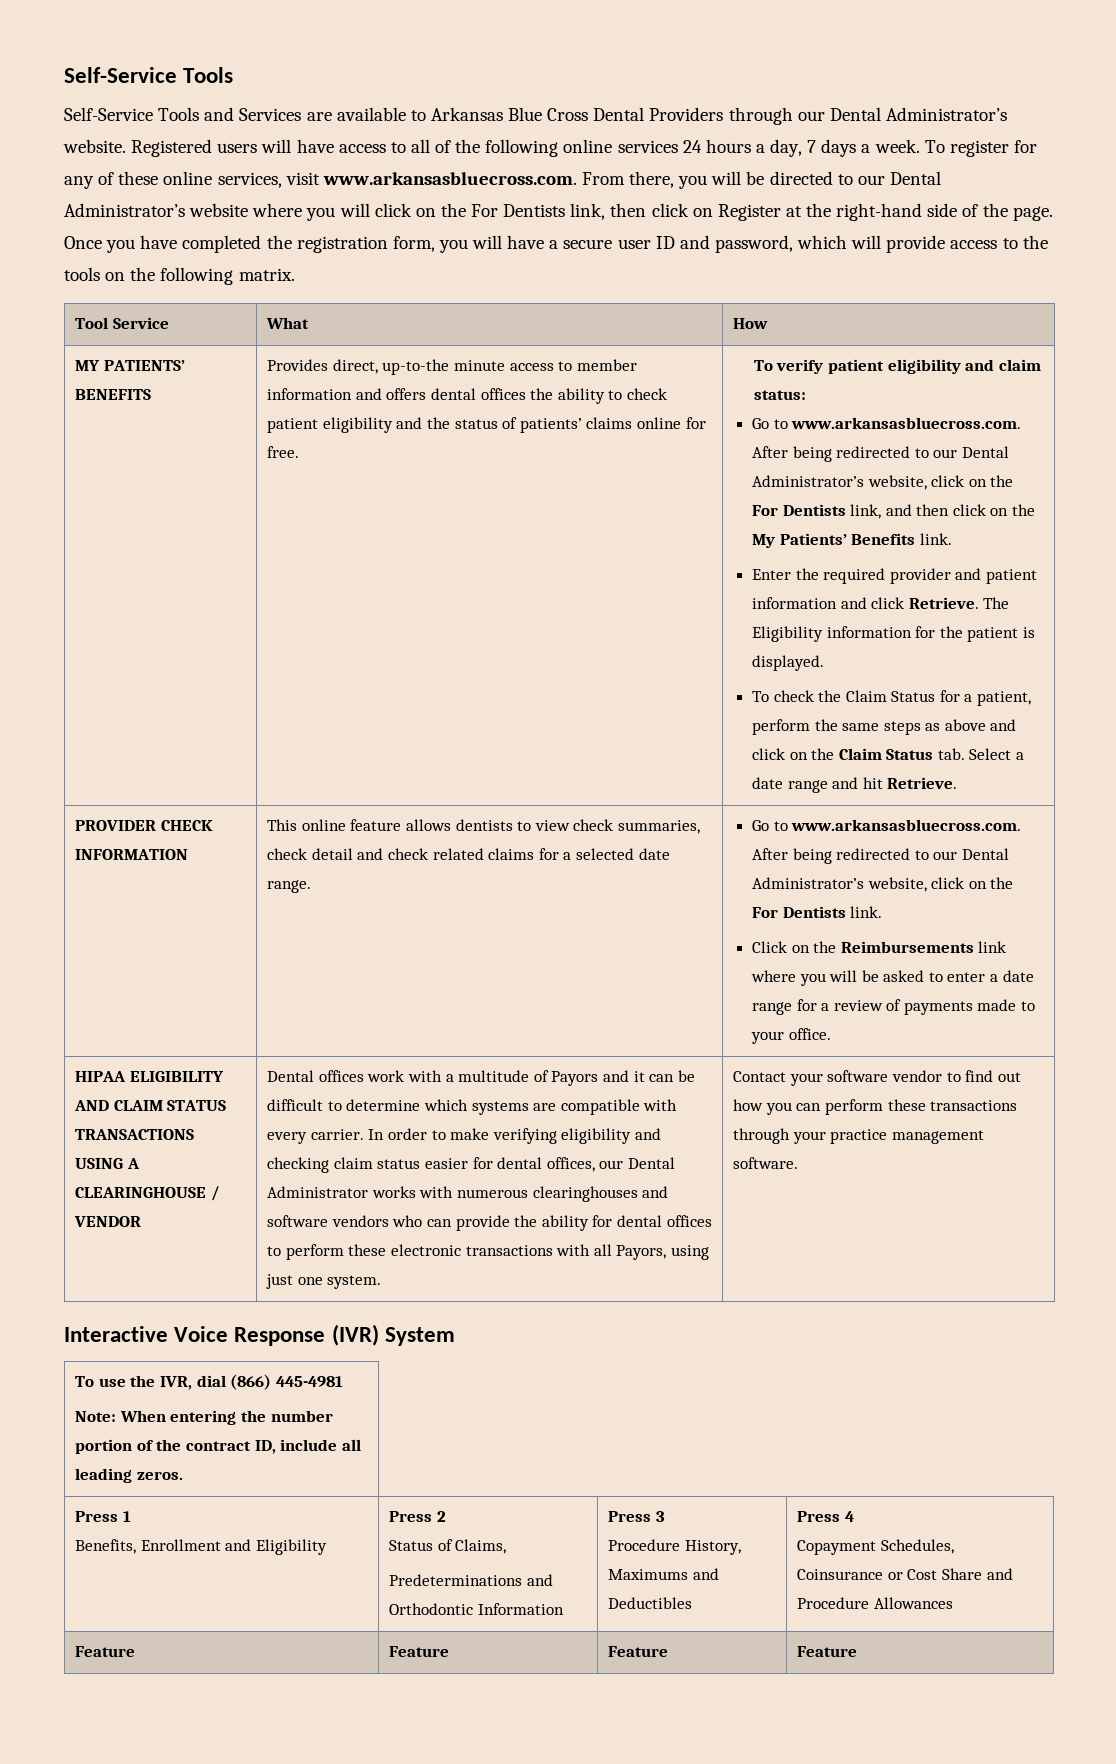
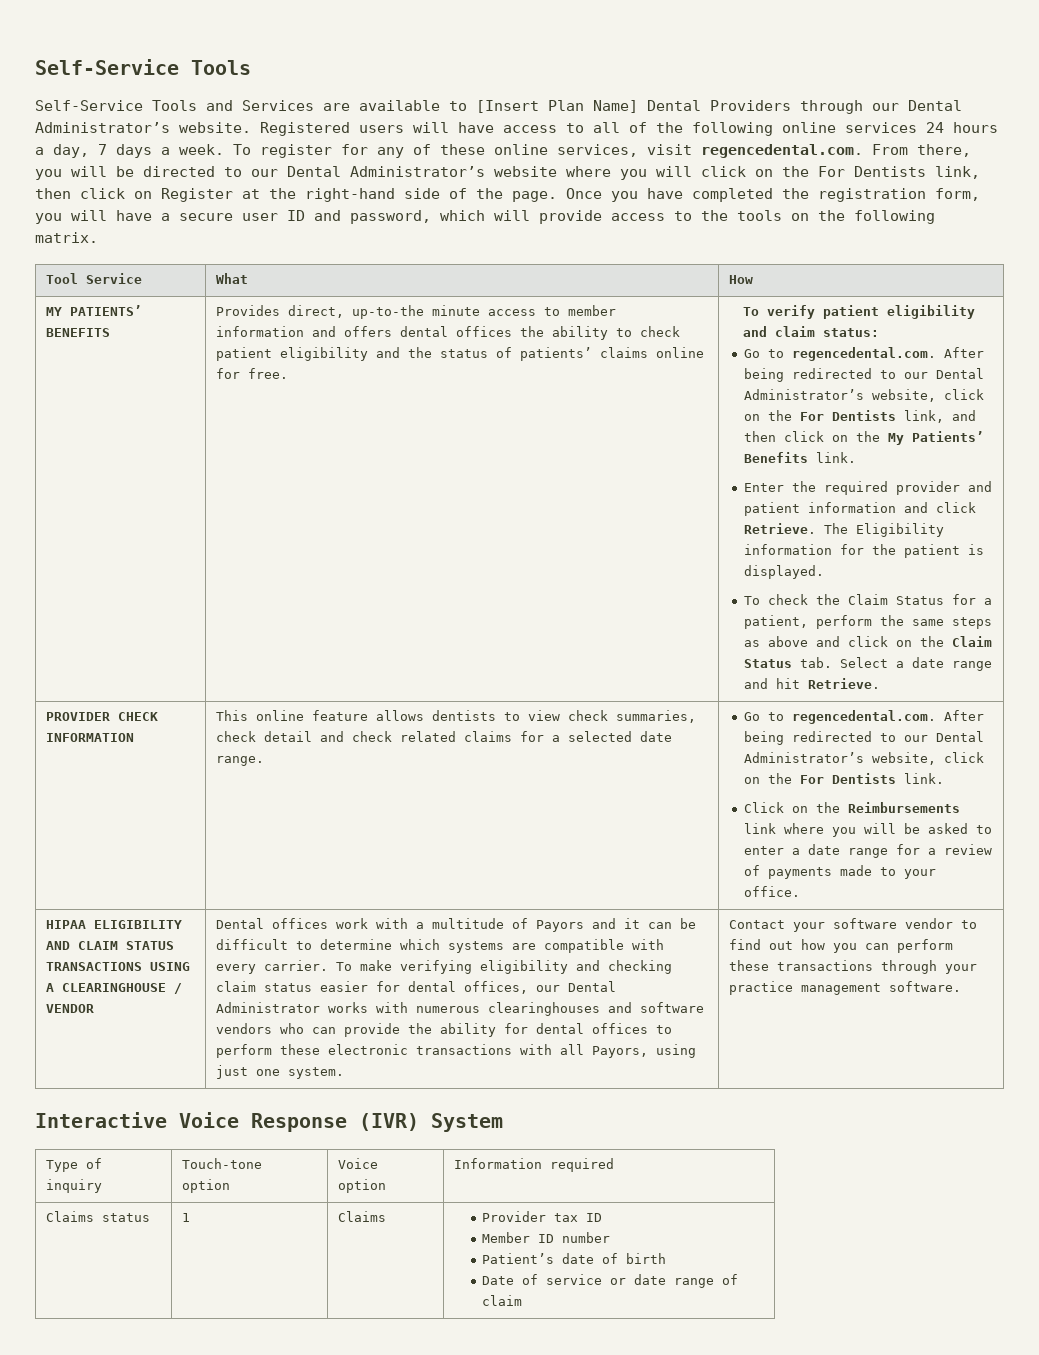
- Self-Service Tools and Services are available to Arkansas Blue Cross Dental Providers through our Dental Administrator’s website.
+ Self-Service Tools and Services are available to [Insert Plan Name] Dental Providers through our Dental Administrator’s website.
- To register for any of these online services, visit www.arkansasbluecross.com. From there, you will be directed to our Dental Administrator’s website where you will click on the For Dentists link, then click on Register at the right-hand side of the page.
+ To register for any of these online services, visit regencedental.com. From there, you will be directed to our Dental Administrator’s website where you will click on the For Dentists link, then click on Register at the right-hand side of the page.
- Go to www.arkansasbluecross.com. After being redirected to our Dental Administrator’s website, click on the For Dentists link, and then click on the My Patients’ Benefits link.
+ Go to regencedental.com. After being redirected to our Dental Administrator’s website, click on the For Dentists link, and then click on the My Patients’ Benefits link.
- Go to www.arkansasbluecross.com. After being redirected to our Dental Administrator’s website, click on the For Dentists link.
+ Go to regencedental.com. After being redirected to our Dental Administrator’s website, click on the For Dentists link.
- In order to make verifying eligibility and checking claim status easier for dental offices, our Dental Administrator works with numerous clearinghouses and software vendors who can provide the ability for dental offices to perform these electronic transactions with all Payors, using just one system.
+ To make verifying eligibility and checking claim status easier for dental offices, our Dental Administrator works with numerous clearinghouses and software vendors who can provide the ability for dental offices to perform these electronic transactions with all Payors, using just one system.
- To use the IVR, dial (866) 445-4981
- Note: When entering the number portion of the contract ID, include all leading zeros.
- Press 1
- Benefits, Enrollment and Eligibility | Press 2
- Status of Claims,
- Predeterminations and Orthodontic Information | Press 3
- Procedure History, Maximums and Deductibles | Press 4
- Copayment Schedules, Coinsurance or Cost Share and Procedure Allowances
- Feature | Feature | Feature | Feature
+ Type of inquiry | Touch-tone option | Voice option | Information required
+ Claims status | 1 | Claims | Provider tax ID
+ Member ID number
+ Patient’s date of birth
+ Date of service or date range of claim

